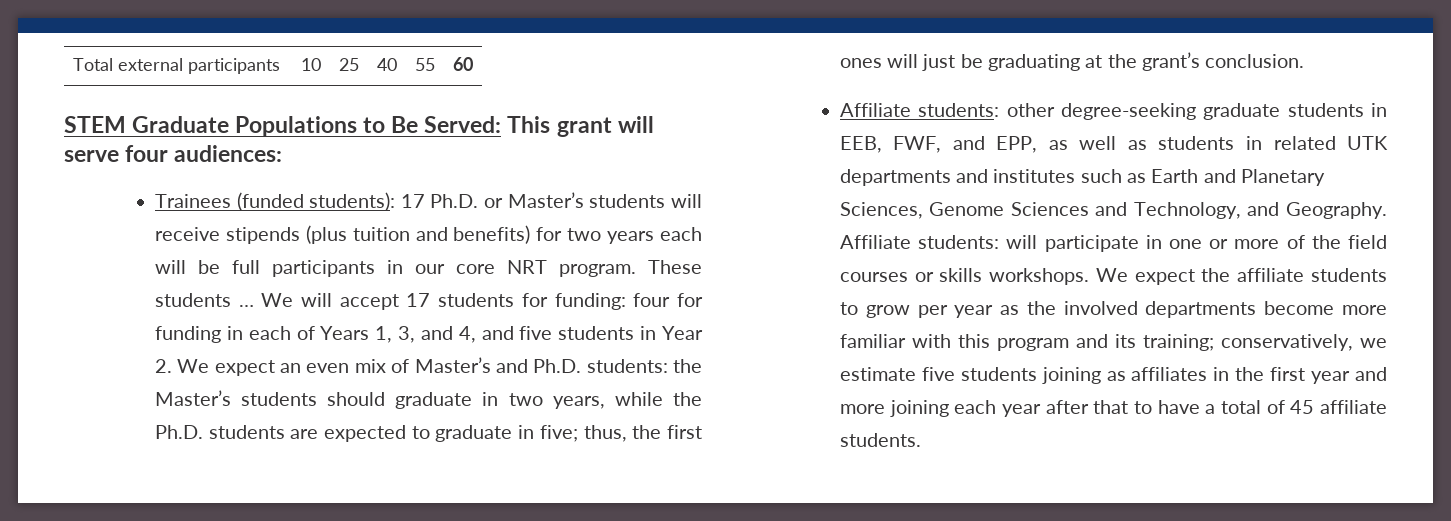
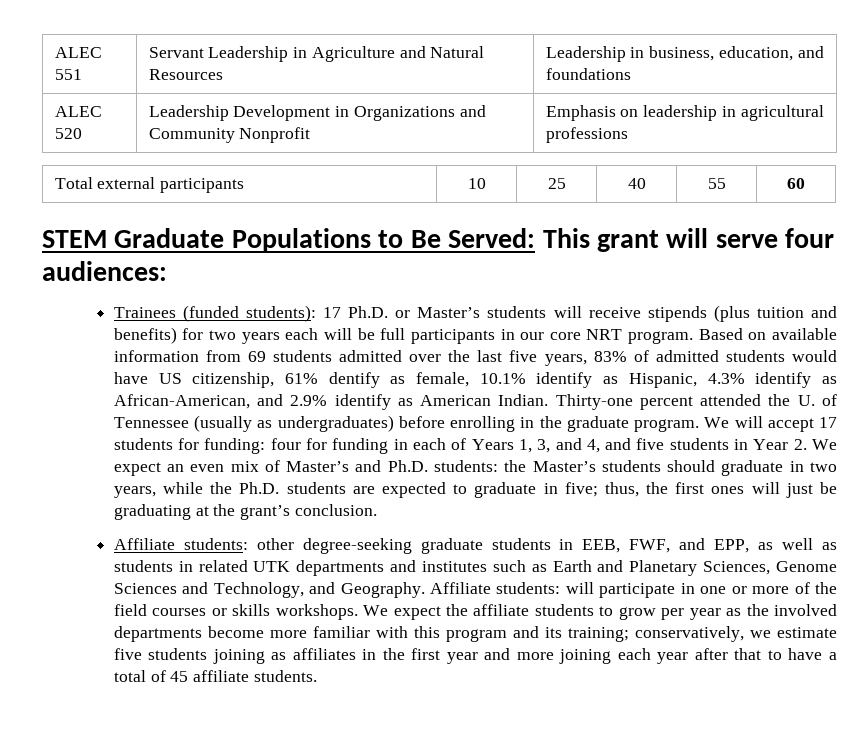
+ ALEC 551 | Servant Leadership in Agriculture and Natural Resources | Leadership in business, education, and foundations
+ ALEC 520 | Leadership Development in Organizations and Community Nonprofit | Emphasis on leadership in agricultural professions
- These students …
+ Based on available information from 69 students admitted over the last five years, 83% of admitted students would have US citizenship, 61% dentify as female, 10.1% identify as Hispanic, 4.3% identify as African-American, and 2.9% identify as American Indian. Thirty-one percent attended the U. of Tennessee (usually as undergraduates) before enrolling in the graduate program.

